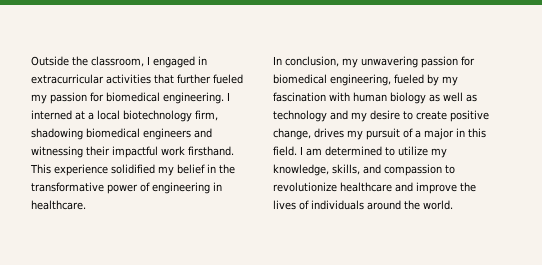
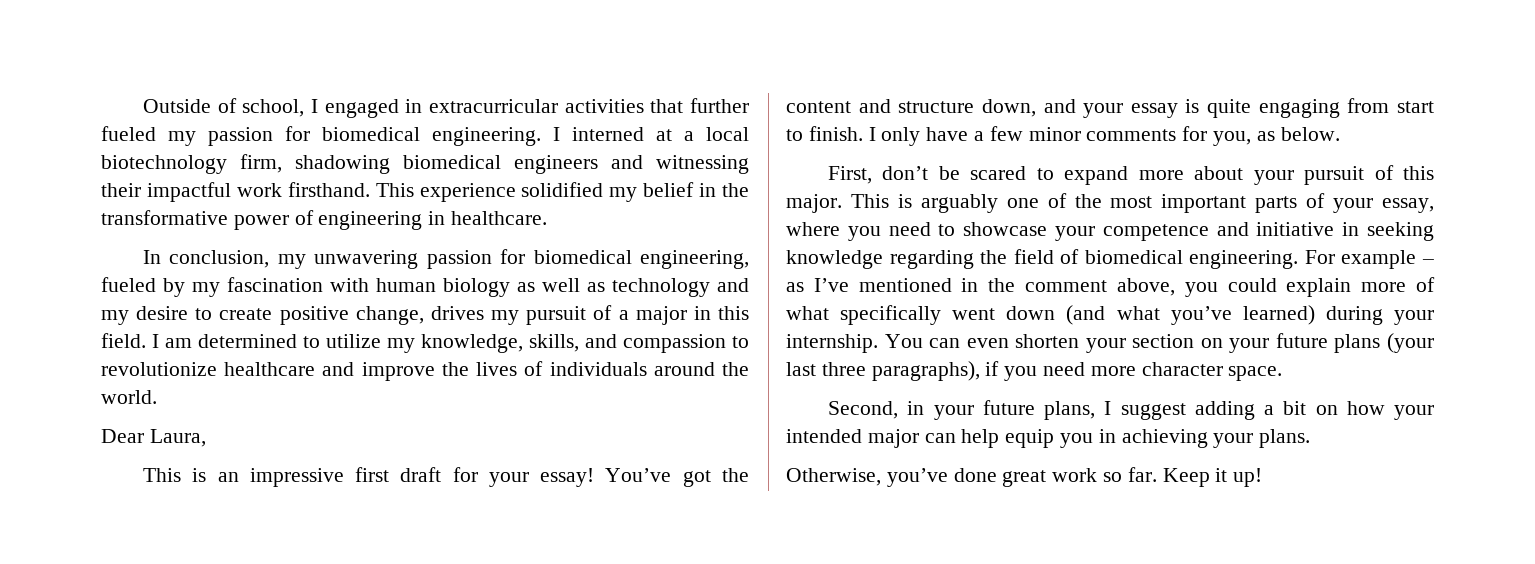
- Outside the classroom, I engaged in extracurricular activities that further fueled my passion for biomedical engineering.
+ Outside of school, I engaged in extracurricular activities that further fueled my passion for biomedical engineering.
+ Dear Laura,
+ This is an impressive first draft for your essay! You’ve got the content and structure down, and your essay is quite engaging from start to finish. I only have a few minor comments for you, as below.
+ First, don’t be scared to expand more about your pursuit of this major. This is arguably one of the most important parts of your essay, where you need to showcase your competence and initiative in seeking knowledge regarding the field of biomedical engineering. For example – as I’ve mentioned in the comment above, you could explain more of what specifically went down (and what you’ve learned) during your internship. You can even shorten your section on your future plans (your last three paragraphs), if you need more character space.
+ Second, in your future plans, I suggest adding a bit on how your intended major can help equip you in achieving your plans.
+ Otherwise, you’ve done great work so far. Keep it up!

